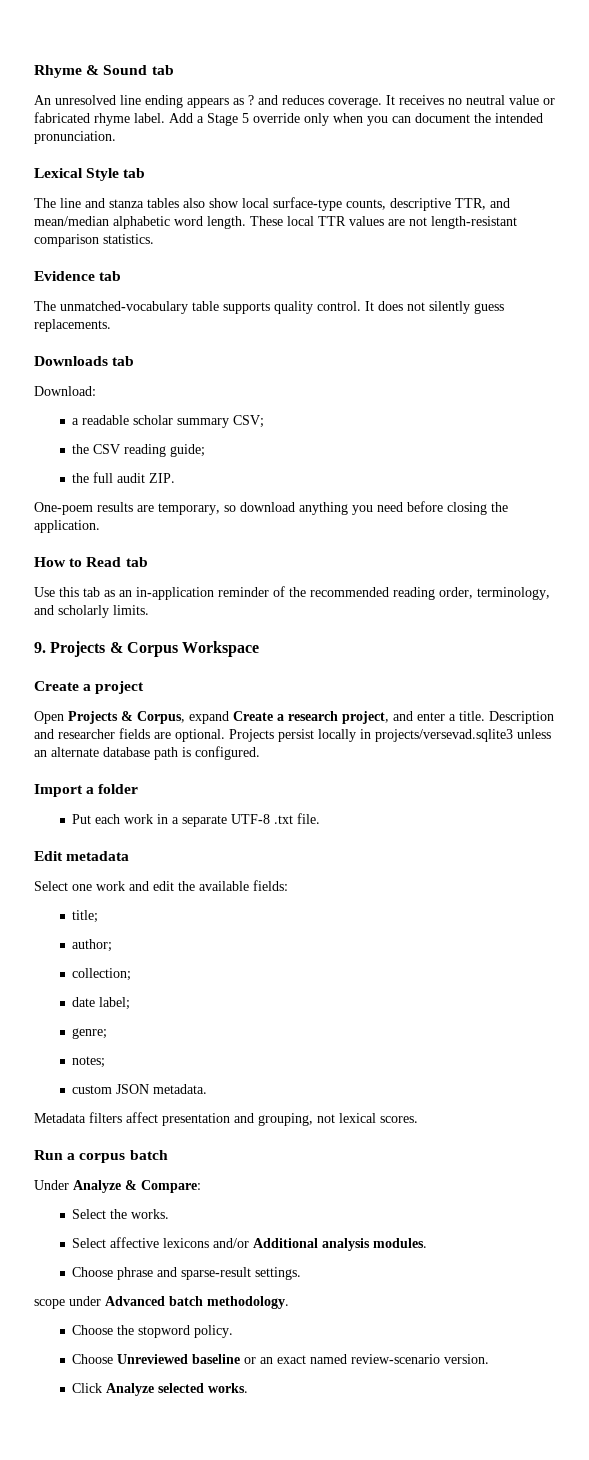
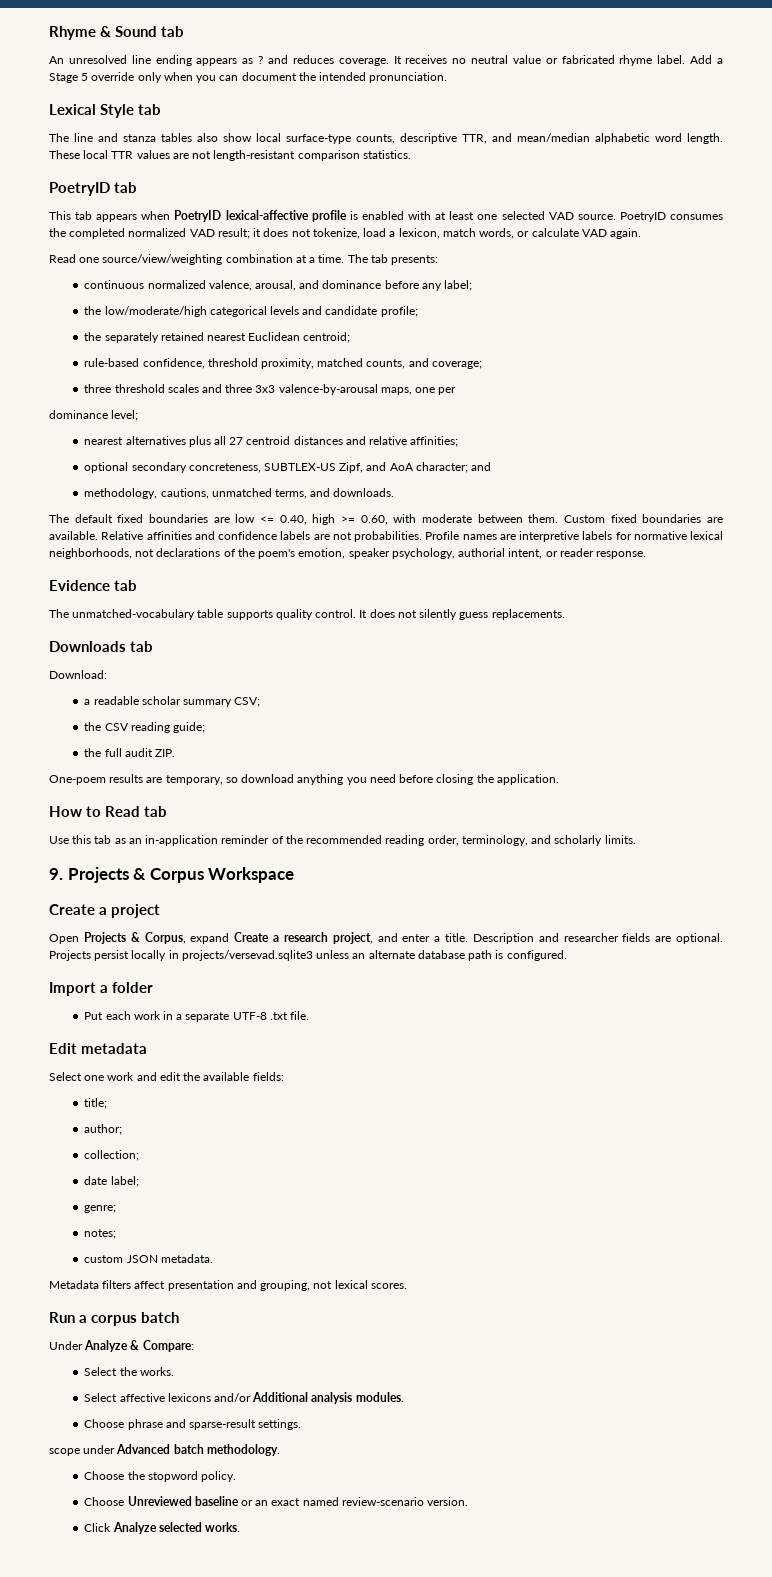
+ PoetryID tab
+ This tab appears when PoetryID lexical-affective profile is enabled with at least one selected VAD source. PoetryID consumes the completed normalized VAD result; it does not tokenize, load a lexicon, match words, or calculate VAD again.
+ Read one source/view/weighting combination at a time. The tab presents:
+ continuous normalized valence, arousal, and dominance before any label;
+ the low/moderate/high categorical levels and candidate profile;
+ the separately retained nearest Euclidean centroid;
+ rule-based confidence, threshold proximity, matched counts, and coverage;
+ three threshold scales and three 3x3 valence-by-arousal maps, one per
+ dominance level;
+ nearest alternatives plus all 27 centroid distances and relative affinities;
+ optional secondary concreteness, SUBTLEX-US Zipf, and AoA character; and
+ methodology, cautions, unmatched terms, and downloads.
+ The default fixed boundaries are low <= 0.40, high >= 0.60, with moderate between them. Custom fixed boundaries are available. Relative affinities and confidence labels are not probabilities. Profile names are interpretive labels for normative lexical neighborhoods, not declarations of the poem's emotion, speaker psychology, authorial intent, or reader response.

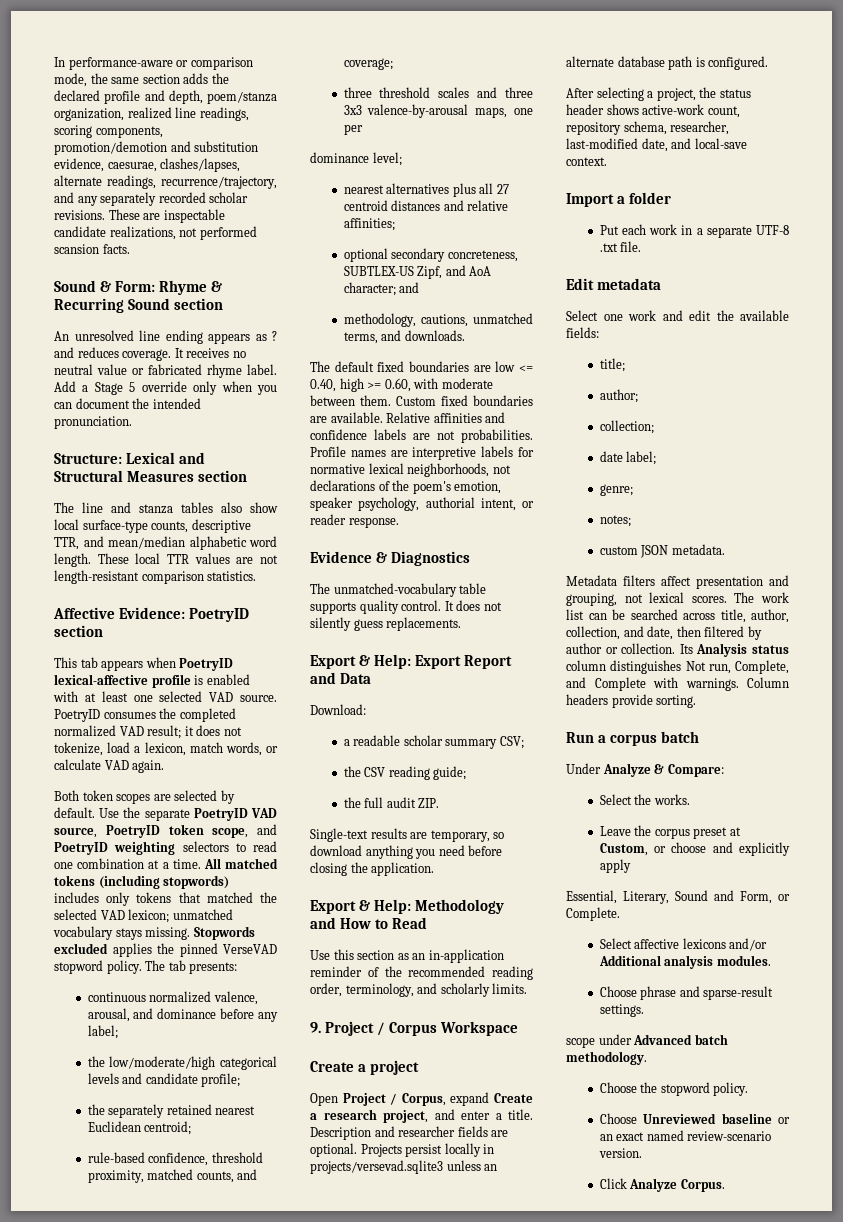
- Rhyme & Sound tab
+ In performance-aware or comparison mode, the same section adds the declared profile and depth, poem/stanza organization, realized line readings, scoring components, promotion/demotion and substitution evidence, caesurae, clashes/lapses, alternate readings, recurrence/trajectory, and any separately recorded scholar revisions. These are inspectable candidate realizations, not performed scansion facts.
+ Sound & Form: Rhyme & Recurring Sound section
- Lexical Style tab
+ Structure: Lexical and Structural Measures section
- PoetryID tab
+ Affective Evidence: PoetryID section
- Read one source/view/weighting combination at a time.
+ Both token scopes are selected by default. Use the separate PoetryID VAD source, PoetryID token scope, and PoetryID weighting selectors to read one combination at a time. All matched tokens (including stopwords) includes only tokens that matched the selected VAD lexicon; unmatched vocabulary stays missing. Stopwords excluded applies the pinned VerseVAD stopword policy.
- Evidence tab
+ Evidence & Diagnostics
- Downloads tab
+ Export & Help: Export Report and Data
- One-poem results are temporary, so download anything you need before closing the application.
+ Single-text results are temporary, so download anything you need before closing the application.
- How to Read tab
+ Export & Help: Methodology and How to Read
- Use this tab as an in-application reminder of the recommended reading order, terminology, and scholarly limits.
+ Use this section as an in-application reminder of the recommended reading order, terminology, and scholarly limits.
- 9. Projects & Corpus Workspace
+ 9. Project / Corpus Workspace
- Open Projects & Corpus, expand Create a research project, and enter a title.
+ Open Project / Corpus, expand Create a research project, and enter a title.
+ After selecting a project, the status header shows active-work count, repository schema, researcher, last-modified date, and local-save context.
+ The work list can be searched across title, author, collection, and date, then filtered by author or collection. Its Analysis status column distinguishes Not run, Complete, and Complete with warnings. Column headers provide sorting.
+ Leave the corpus preset at Custom, or choose and explicitly apply
+ Essential, Literary, Sound and Form, or Complete.
- Click Analyze selected works.
+ Click Analyze Corpus.

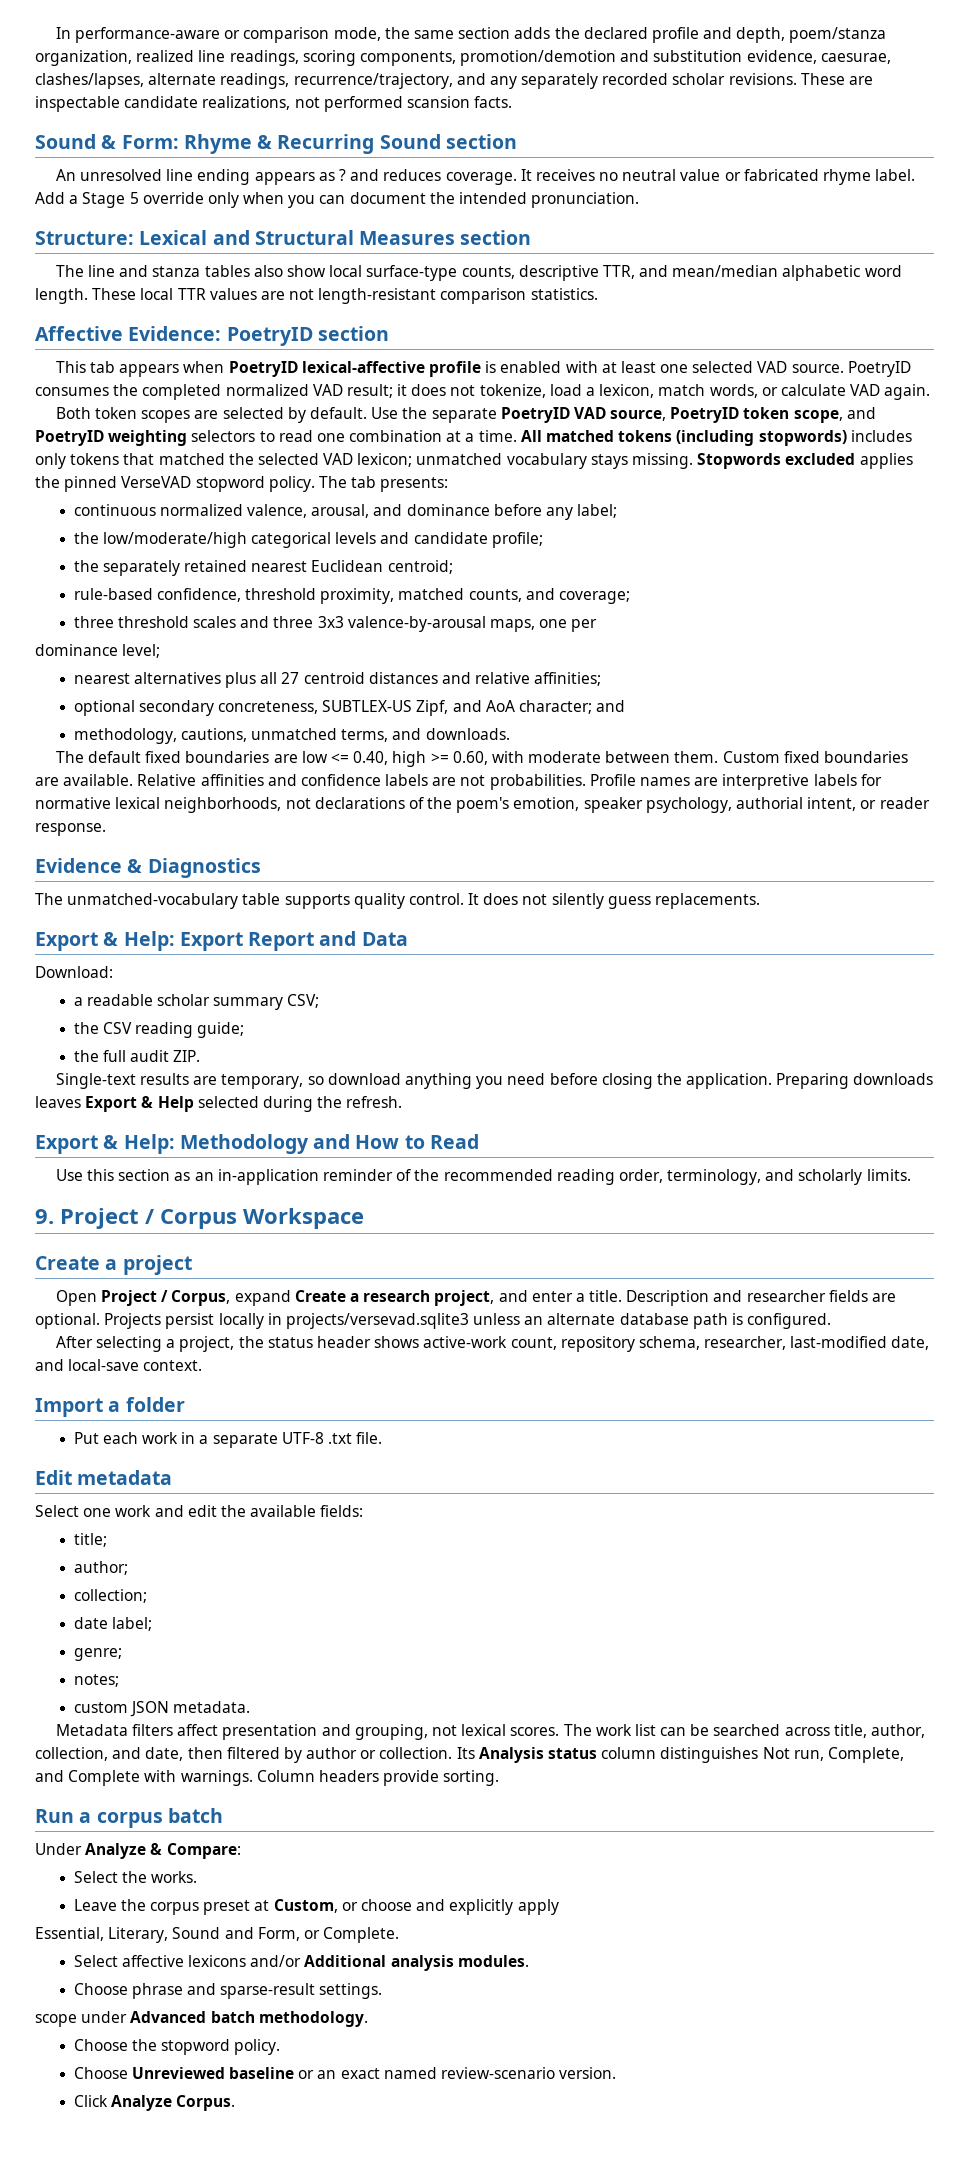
+ Preparing downloads leaves Export & Help selected during the refresh.

